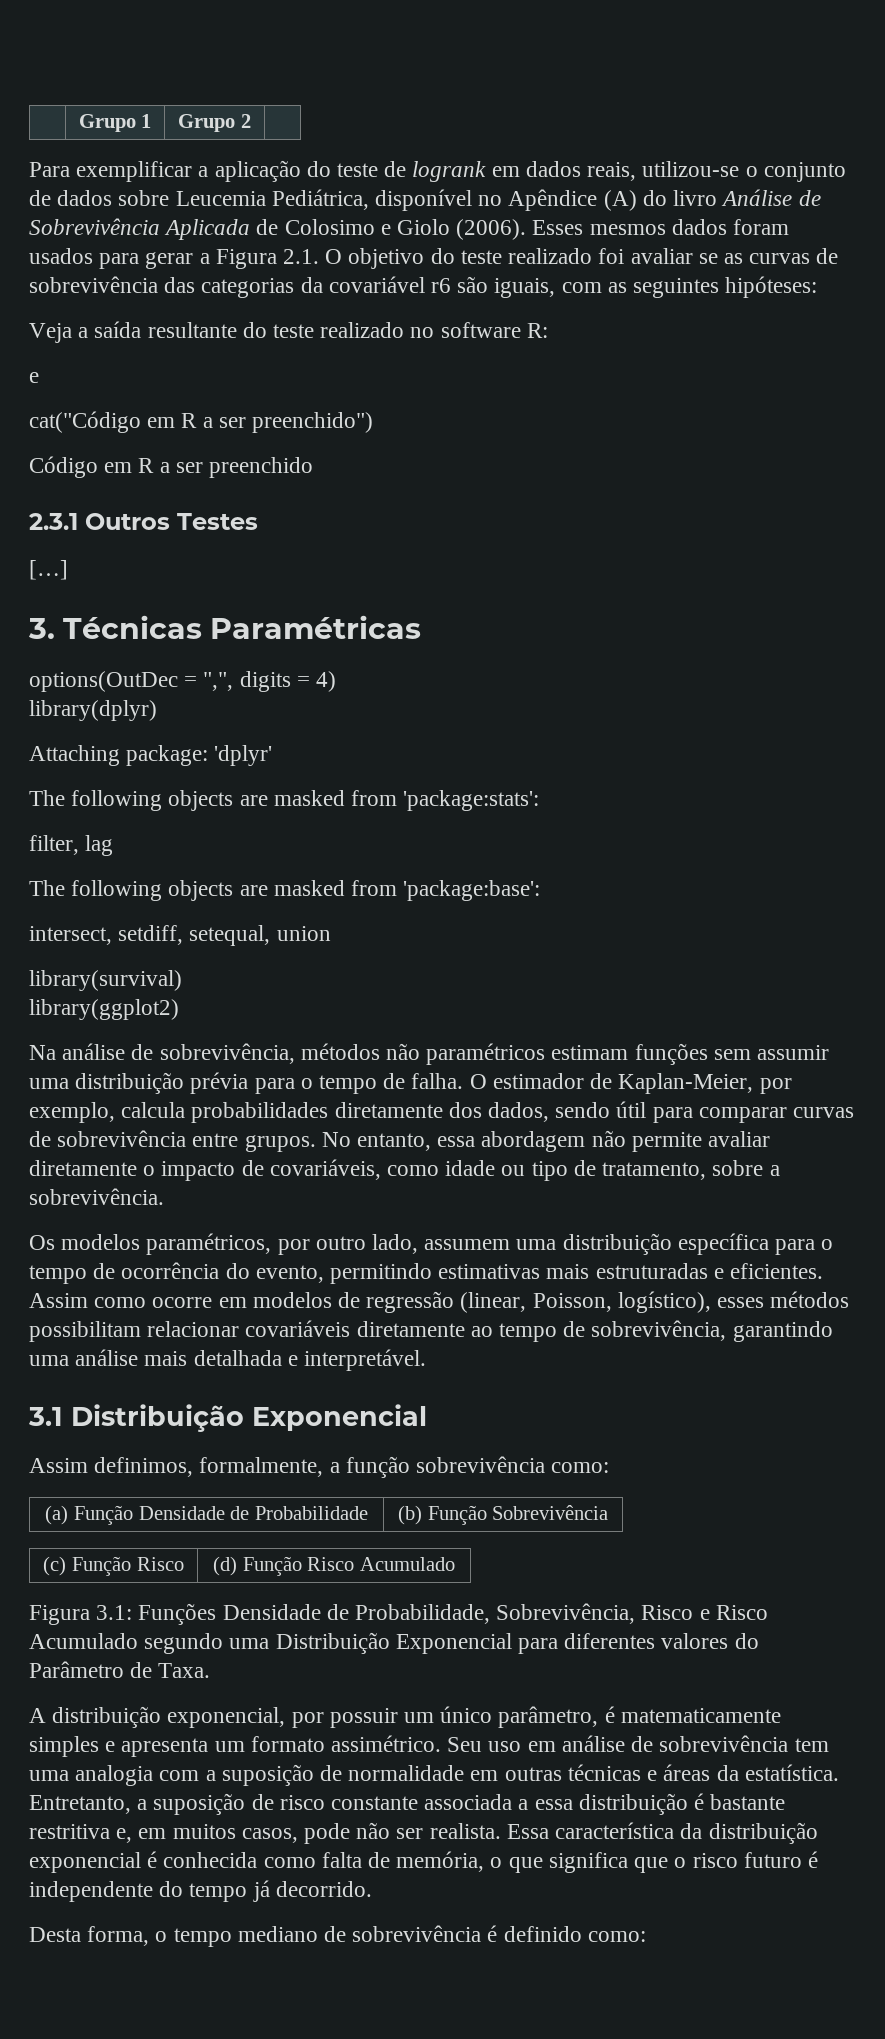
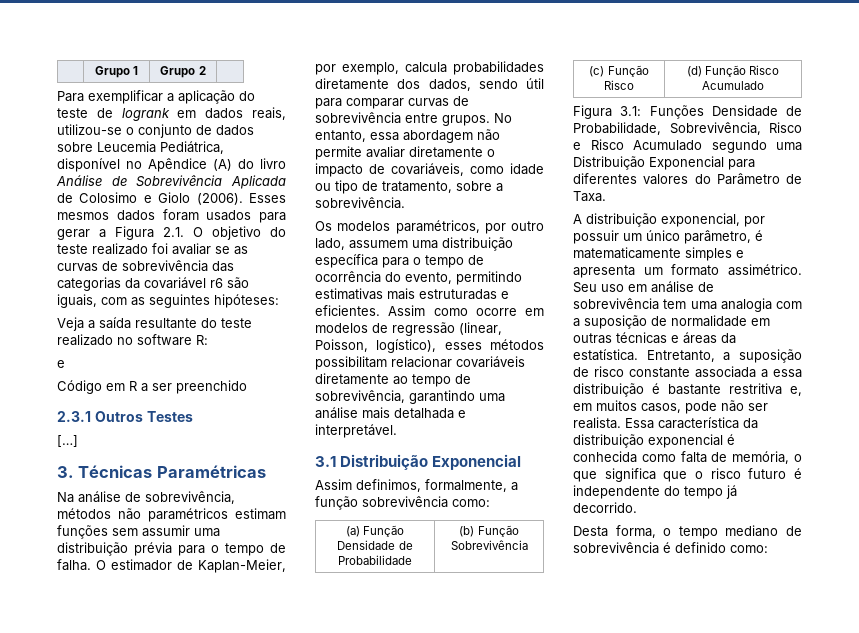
- cat("Código em R a ser preenchido")
- options(OutDec = ",", digits = 4)
- library(dplyr)
- Attaching package: 'dplyr'
- The following objects are masked from 'package:stats':
- filter, lag
- The following objects are masked from 'package:base':
- intersect, setdiff, setequal, union
- library(survival)
- library(ggplot2)

